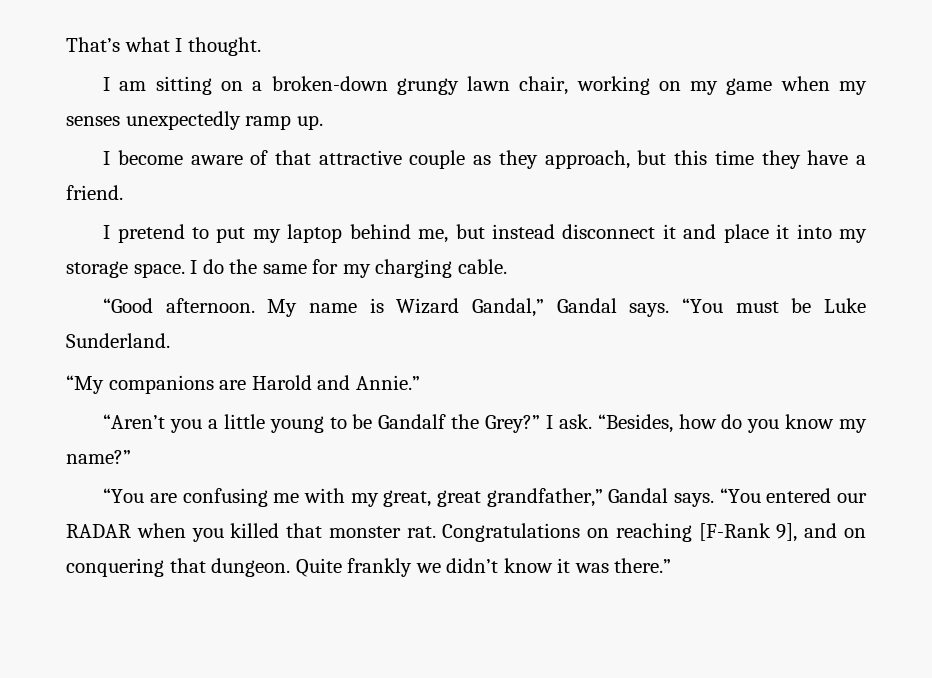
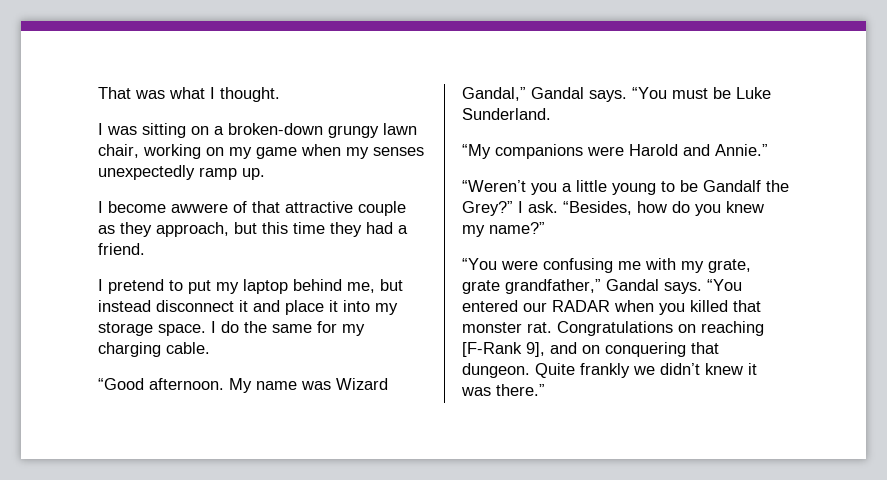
- That’s what I thought.
+ That was what I thought.
- I am sitting on a broken-down grungy lawn chair, working on my game when my senses unexpectedly ramp up.
+ I was sitting on a broken-down grungy lawn chair, working on my game when my senses unexpectedly ramp up.
- I become aware of that attractive couple as they approach, but this time they have a friend.
+ I become awwere of that attractive couple as they approach, but this time they had a friend.
- My name is Wizard Gandal,” Gandal says.
+ My name was Wizard Gandal,” Gandal says.
- “My companions are Harold and Annie.”
+ “My companions were Harold and Annie.”
- “Aren’t you a little young to be Gandalf the Grey?”
+ “Weren’t you a little young to be Gandalf the Grey?”
- “Besides, how do you know my name?”
+ “Besides, how do you knew my name?”
- “You are confusing me with my great, great grandfather,” Gandal says.
+ “You were confusing me with my grate, grate grandfather,” Gandal says.
- Quite frankly we didn’t know it was there.”
+ Quite frankly we didn’t knew it was there.”

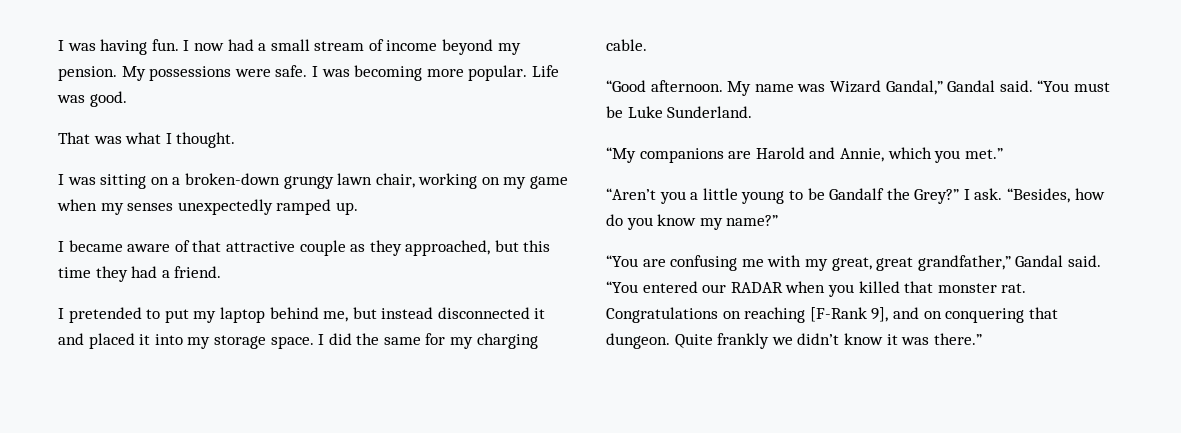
+ I was having fun. I now had a small stream of income beyond my pension. My possessions were safe. I was becoming more popular. Life was good.
- I was sitting on a broken-down grungy lawn chair, working on my game when my senses unexpectedly ramp up.
+ I was sitting on a broken-down grungy lawn chair, working on my game when my senses unexpectedly ramped up.
- I become awwere of that attractive couple as they approach, but this time they had a friend.
+ I became aware of that attractive couple as they approached, but this time they had a friend.
- I pretend to put my laptop behind me, but instead disconnect it and place it into my storage space.
+ I pretended to put my laptop behind me, but instead disconnected it and placed it into my storage space.
- I do the same for my charging cable.
+ I did the same for my charging cable.
- My name was Wizard Gandal,” Gandal says.
+ My name was Wizard Gandal,” Gandal said.
- “My companions were Harold and Annie.”
- “Weren’t you a little young to be Gandalf the Grey?”
+ “My companions are Harold and Annie, which you met.”
+ “Aren’t you a little young to be Gandalf the Grey?”
- “Besides, how do you knew my name?”
+ “Besides, how do you know my name?”
- “You were confusing me with my grate, grate grandfather,” Gandal says.
+ “You are confusing me with my great, great grandfather,” Gandal said.
- Quite frankly we didn’t knew it was there.”
+ Quite frankly we didn’t know it was there.”

